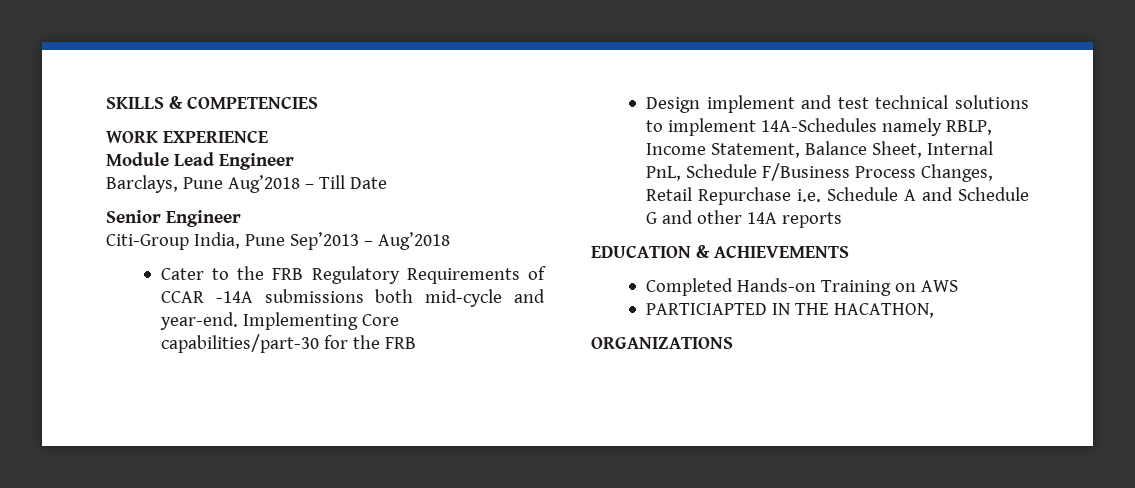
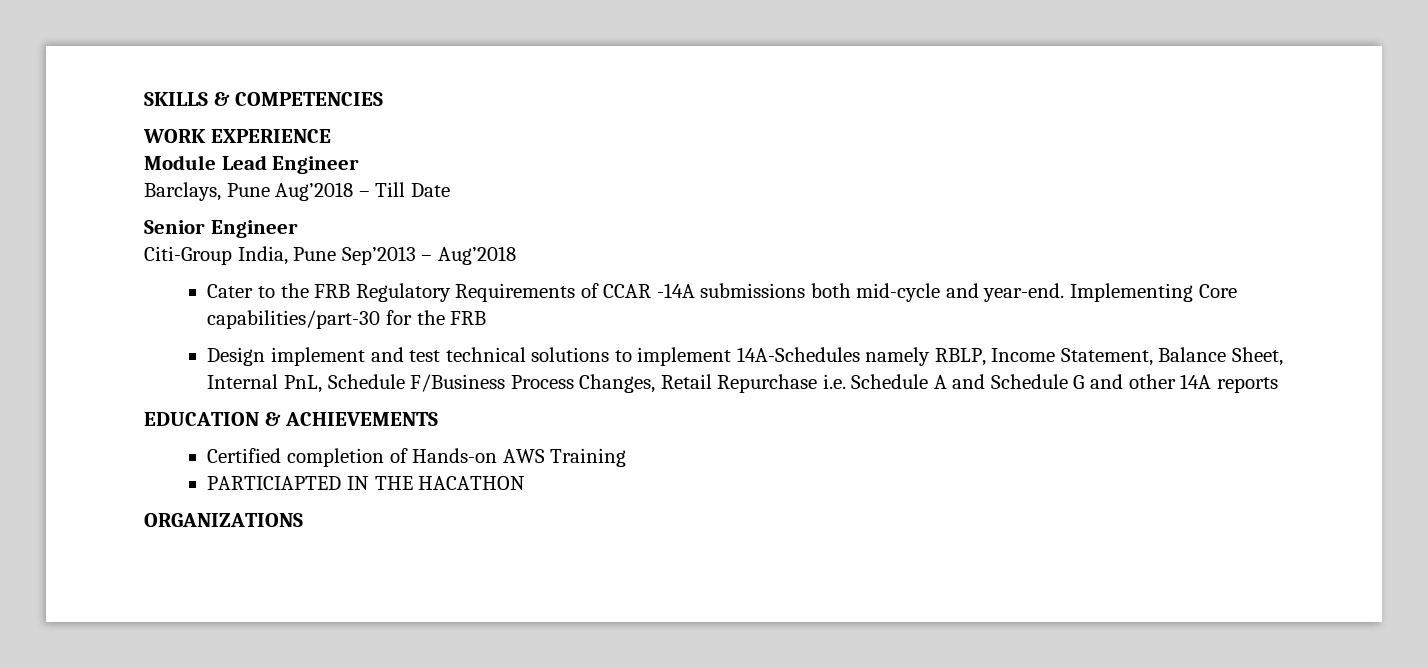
- Completed Hands-on Training on AWS
+ Certified completion of Hands-on AWS Training
- PARTICIAPTED IN THE HACATHON,
+ PARTICIAPTED IN THE HACATHON

